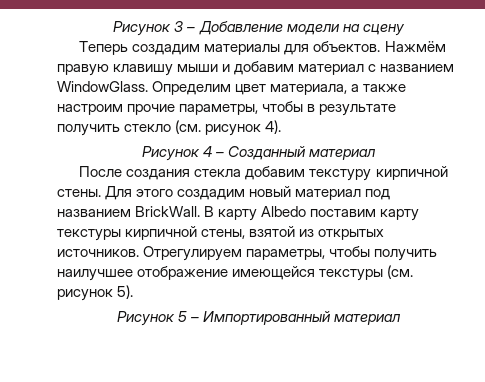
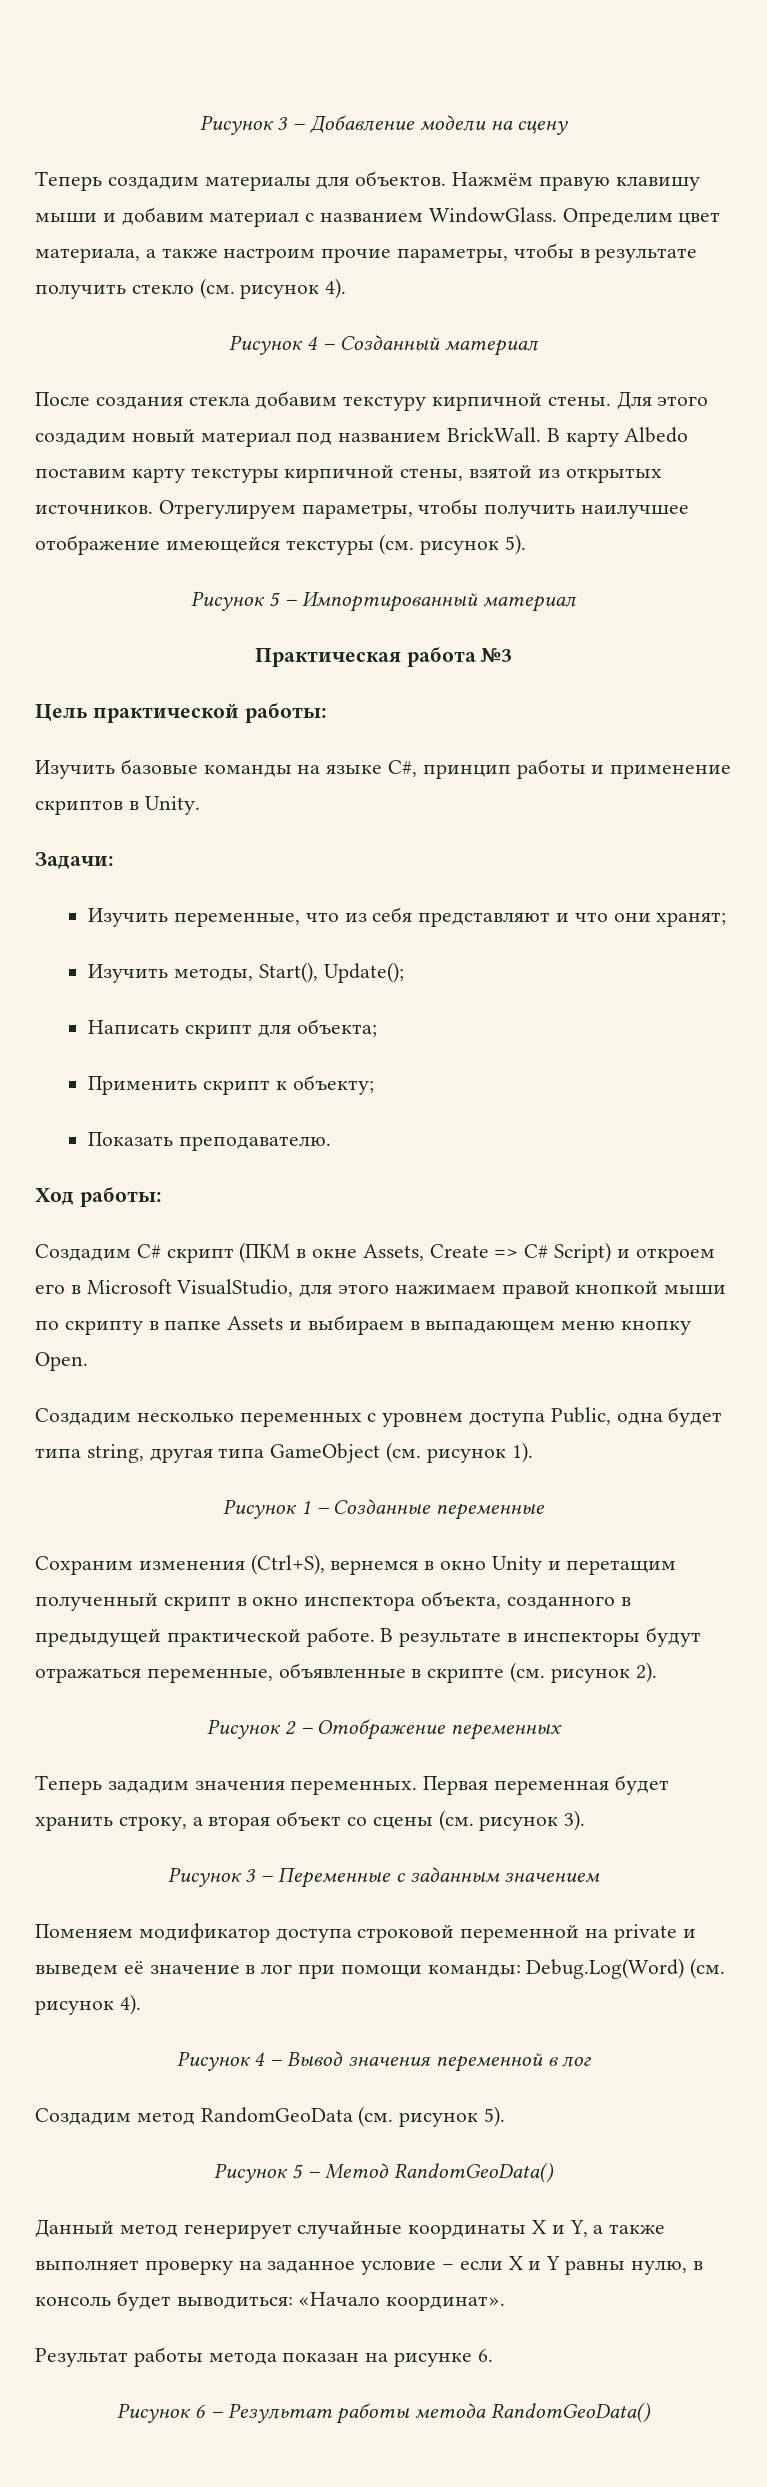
+ Практическая работа №3
+ Цель практической работы:
+ Изучить базовые команды на языке C#, принцип работы и применение скриптов в Unity.
+ Задачи:
+ Изучить переменные, что из себя представляют и что они хранят;
+ Изучить методы, Start(), Update();
+ Написать скрипт для объекта;
+ Применить скрипт к объекту;
+ Показать преподавателю.
+ Ход работы:
+ Создадим C# скрипт (ПКМ в окне Assets, Create => C# Script) и откроем его в Microsoft VisualStudio, для этого нажимаем правой кнопкой мыши по скрипту в папке Assets и выбираем в выпадающем меню кнопку Open.
+ Создадим несколько переменных с уровнем доступа Public, одна будет типа string, другая типа GameObject (см. рисунок 1).
+ Рисунок 1 – Созданные переменные
+ Сохраним изменения (Ctrl+S), вернемся в окно Unity и перетащим полученный скрипт в окно инспектора объекта, созданного в предыдущей практической работе. В результате в инспекторы будут отражаться переменные, объявленные в скрипте (см. рисунок 2).
+ Рисунок 2 – Отображение переменных
+ Теперь зададим значения переменных. Первая переменная будет хранить строку, а вторая объект со сцены (см. рисунок 3).
+ Рисунок 3 – Переменные с заданным значением
+ Поменяем модификатор доступа строковой переменной на private и выведем её значение в лог при помощи команды: Debug.Log(Word) (см. рисунок 4).
+ Рисунок 4 – Вывод значения переменной в лог
+ Создадим метод RandomGeoData (см. рисунок 5).
+ Рисунок 5 – Метод RandomGeoData()
+ Данный метод генерирует случайные координаты X и Y, а также выполняет проверку на заданное условие – если X и Y равны нулю, в консоль будет выводиться: «Начало координат».
+ Результат работы метода показан на рисунке 6.
+ Рисунок 6 – Результат работы метода RandomGeoData()

